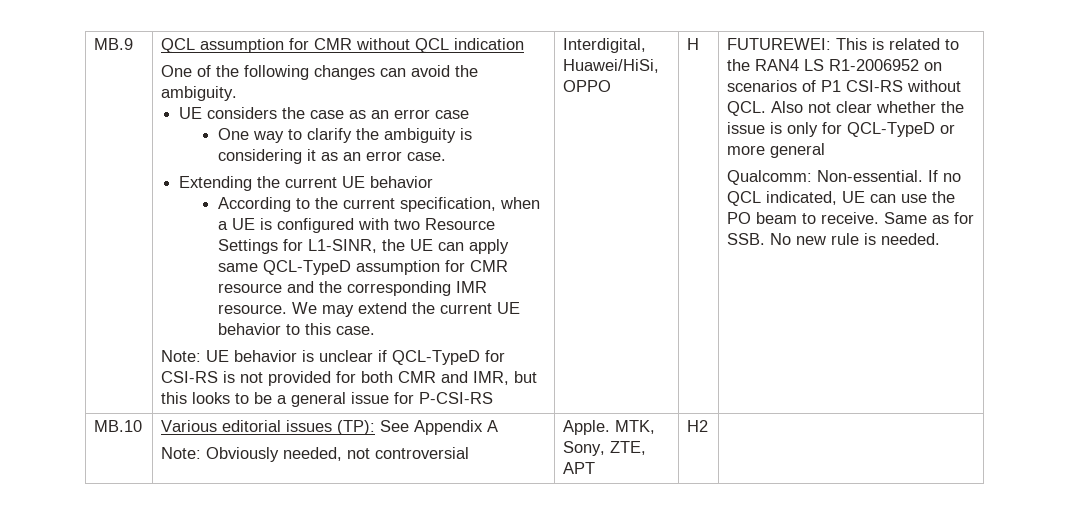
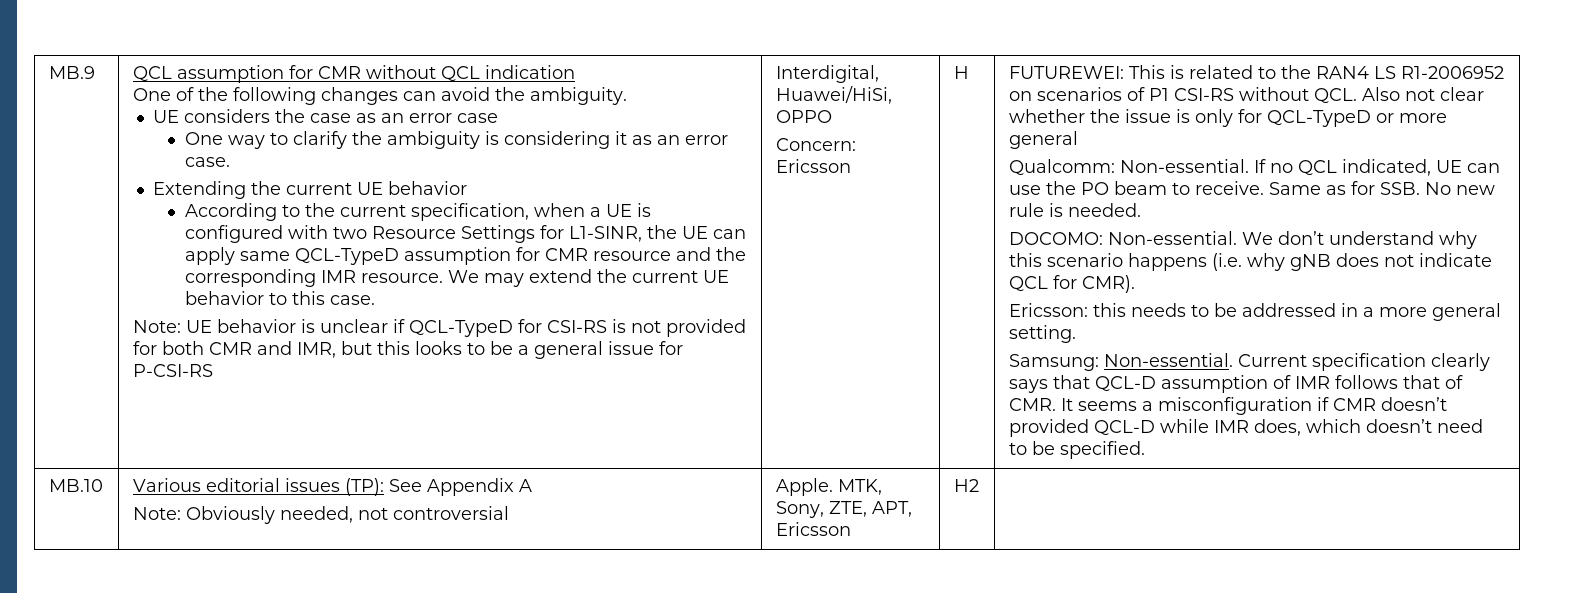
+ Concern: Ericsson
+ DOCOMO: Non-essential. We don’t understand why this scenario happens (i.e. why gNB does not indicate QCL for CMR).
+ Ericsson: this needs to be addressed in a more general setting.
+ Samsung: Non-essential. Current specification clearly says that QCL-D assumption of IMR follows that of CMR. It seems a misconfiguration if CMR doesn’t provided QCL-D while IMR does, which doesn’t need to be specified.
  MB.10 | Various editorial issues (TP): See Appendix A
- Note: Obviously needed, not controversial | Apple. MTK, Sony, ZTE, APT | H2 |
+ Note: Obviously needed, not controversial | Apple. MTK, Sony, ZTE, APT, Ericsson | H2 |

